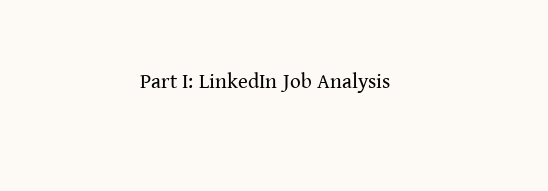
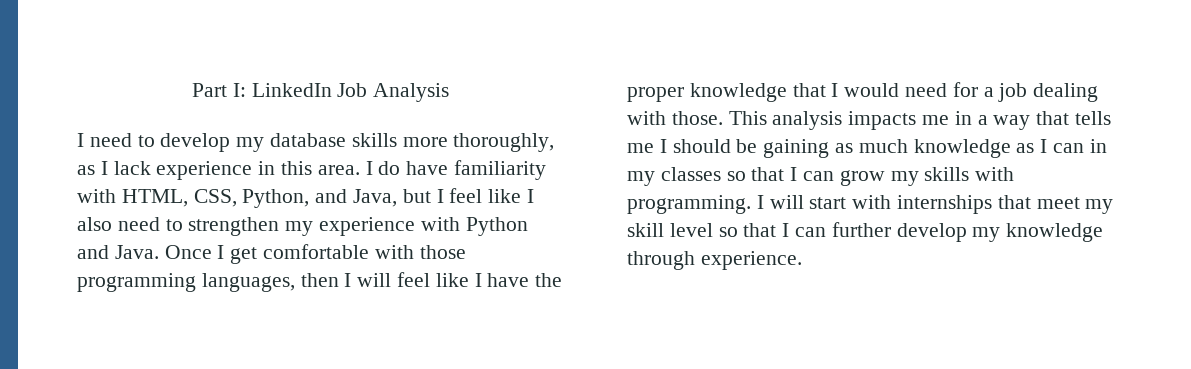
+ I need to develop my database skills more thoroughly, as I lack experience in this area. I do have familiarity with HTML, CSS, Python, and Java, but I feel like I also need to strengthen my experience with Python and Java. Once I get comfortable with those programming languages, then I will feel like I have the proper knowledge that I would need for a job dealing with those. This analysis impacts me in a way that tells me I should be gaining as much knowledge as I can in my classes so that I can grow my skills with programming. I will start with internships that meet my skill level so that I can further develop my knowledge through experience.

